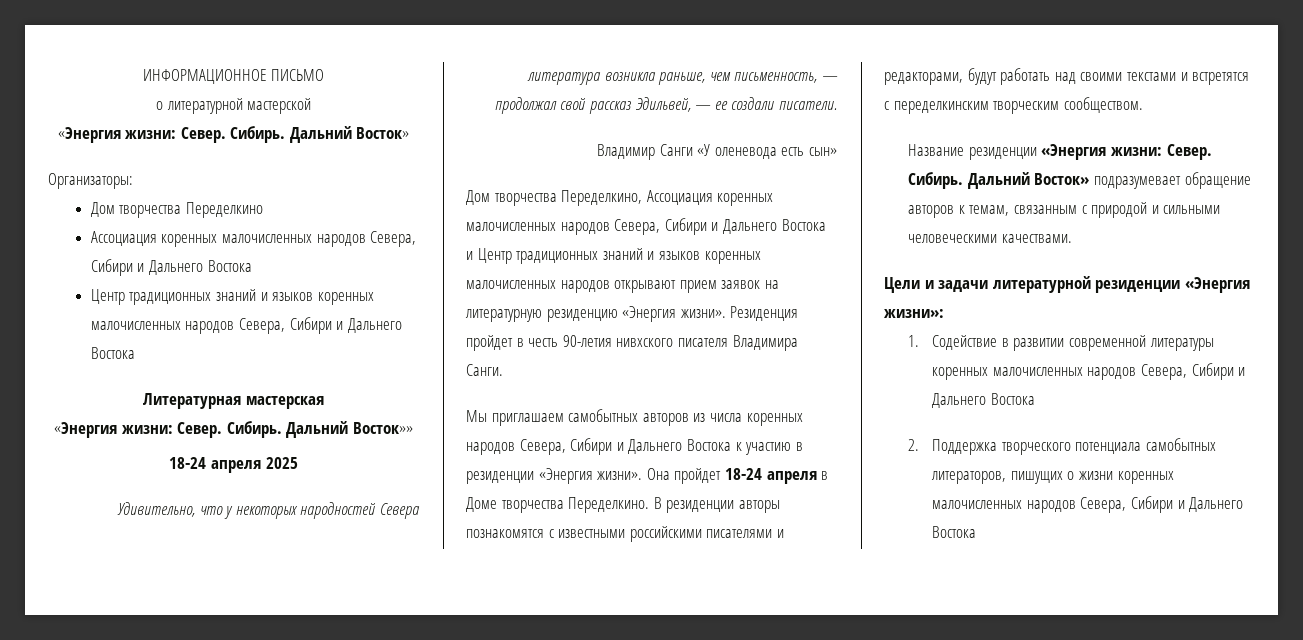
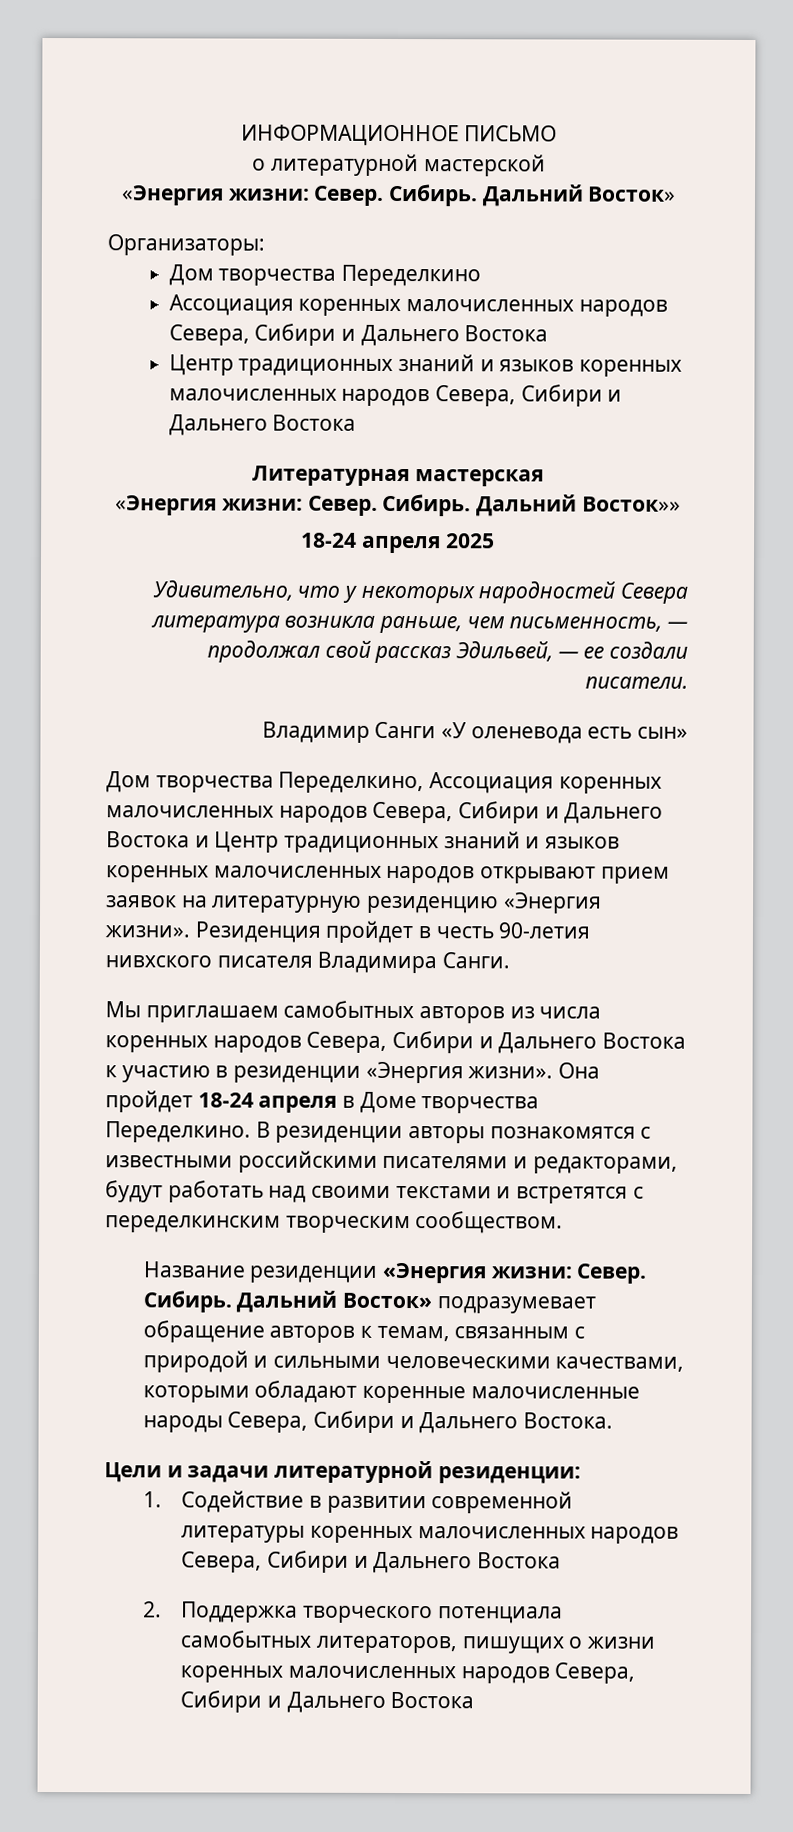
- Дальний Восток» подразумевает обращение авторов к темам, связанным с природой и сильными человеческими качествами.
+ Дальний Восток» подразумевает обращение авторов к темам, связанным с природой и сильными человеческими качествами, которыми обладают коренные малочисленные народы Севера, Сибири и Дальнего Востока.
- Цели и задачи литературной резиденции «Энергия жизни»:
+ Цели и задачи литературной резиденции:

